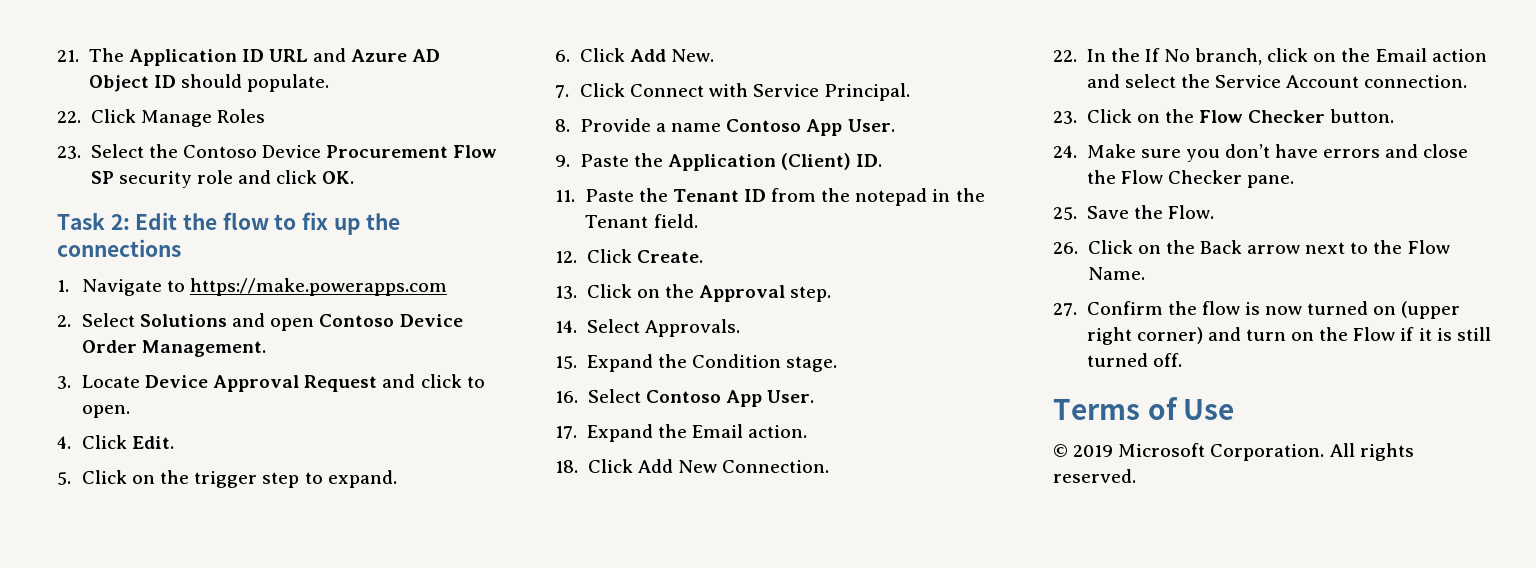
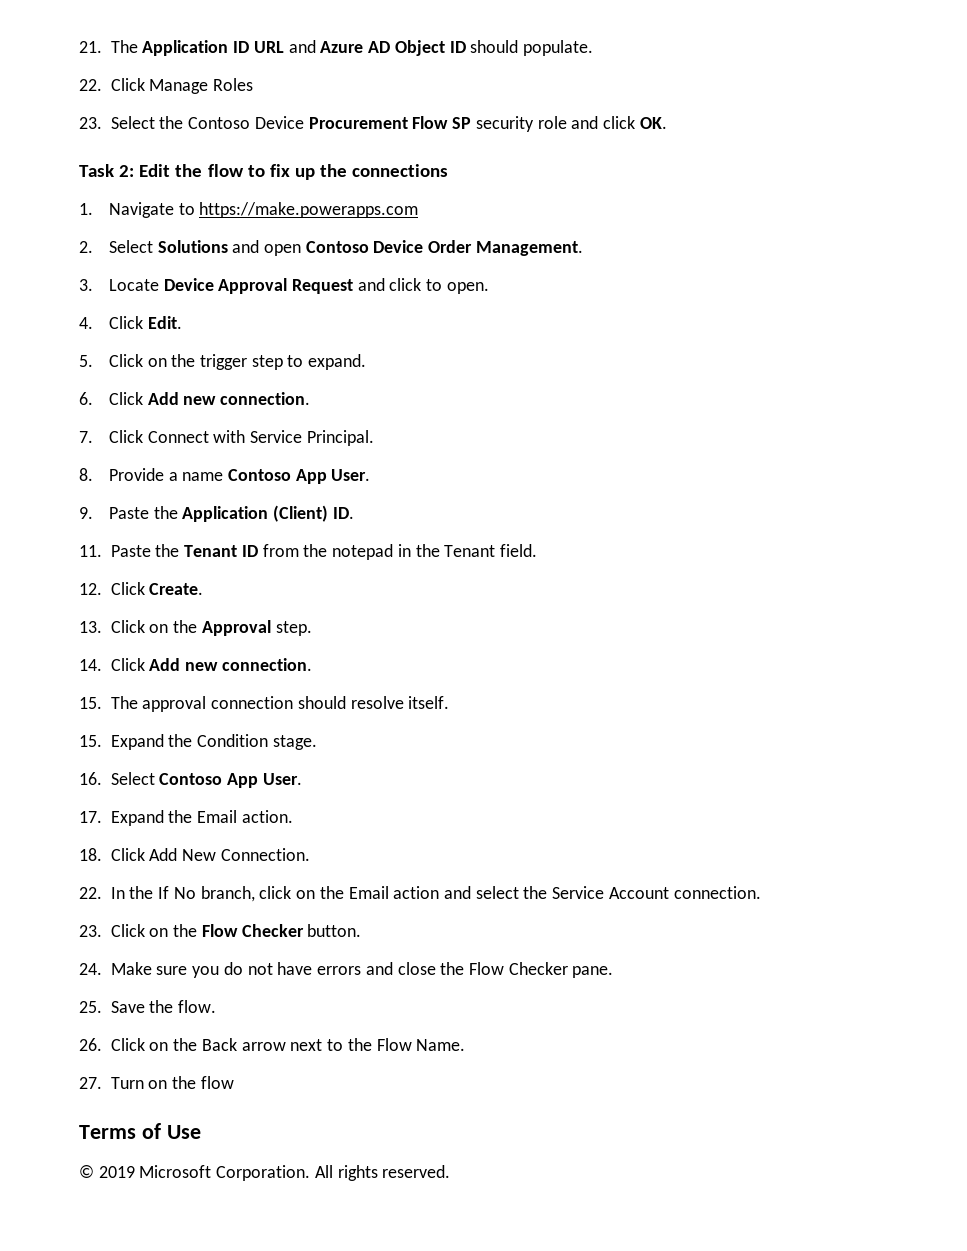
- 6. Click Add New.
+ 6. Click Add new connection.
- 14. Select Approvals.
+ 14. Click Add new connection.
+ 15. The approval connection should resolve itself.
- 24. Make sure you don’t have errors and close the Flow Checker pane.
+ 24. Make sure you do not have errors and close the Flow Checker pane.
- 25. Save the Flow.
+ 25. Save the flow.
- 27. Confirm the flow is now turned on (upper right corner) and turn on the Flow if it is still turned off.
+ 27. Turn on the flow

